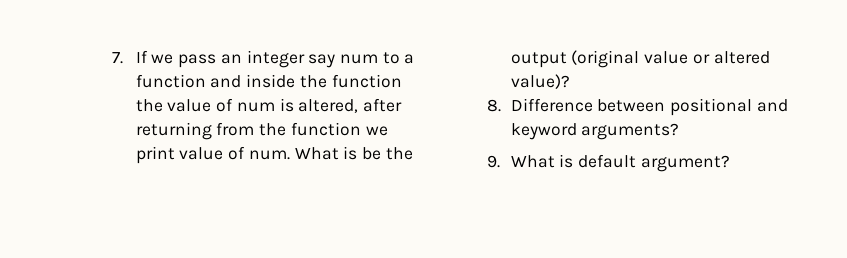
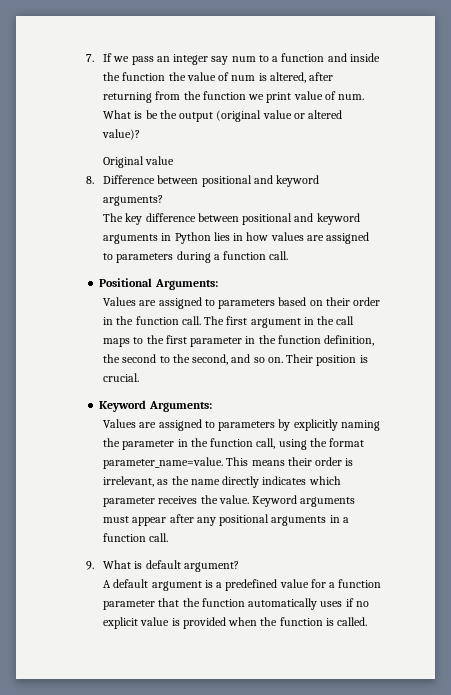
+ Original value
+ The key difference between positional and keyword arguments in Python lies in how values are assigned to parameters during a function call.
+ Positional Arguments:
+ Values are assigned to parameters based on their order in the function call. The first argument in the call maps to the first parameter in the function definition, the second to the second, and so on. Their position is crucial.
+ Keyword Arguments:
+ Values are assigned to parameters by explicitly naming the parameter in the function call, using the format parameter_name=value. This means their order is irrelevant, as the name directly indicates which parameter receives the value. Keyword arguments must appear after any positional arguments in a function call.
+ A default argument is a predefined value for a function parameter that the function automatically uses if no explicit value is provided when the function is called.

